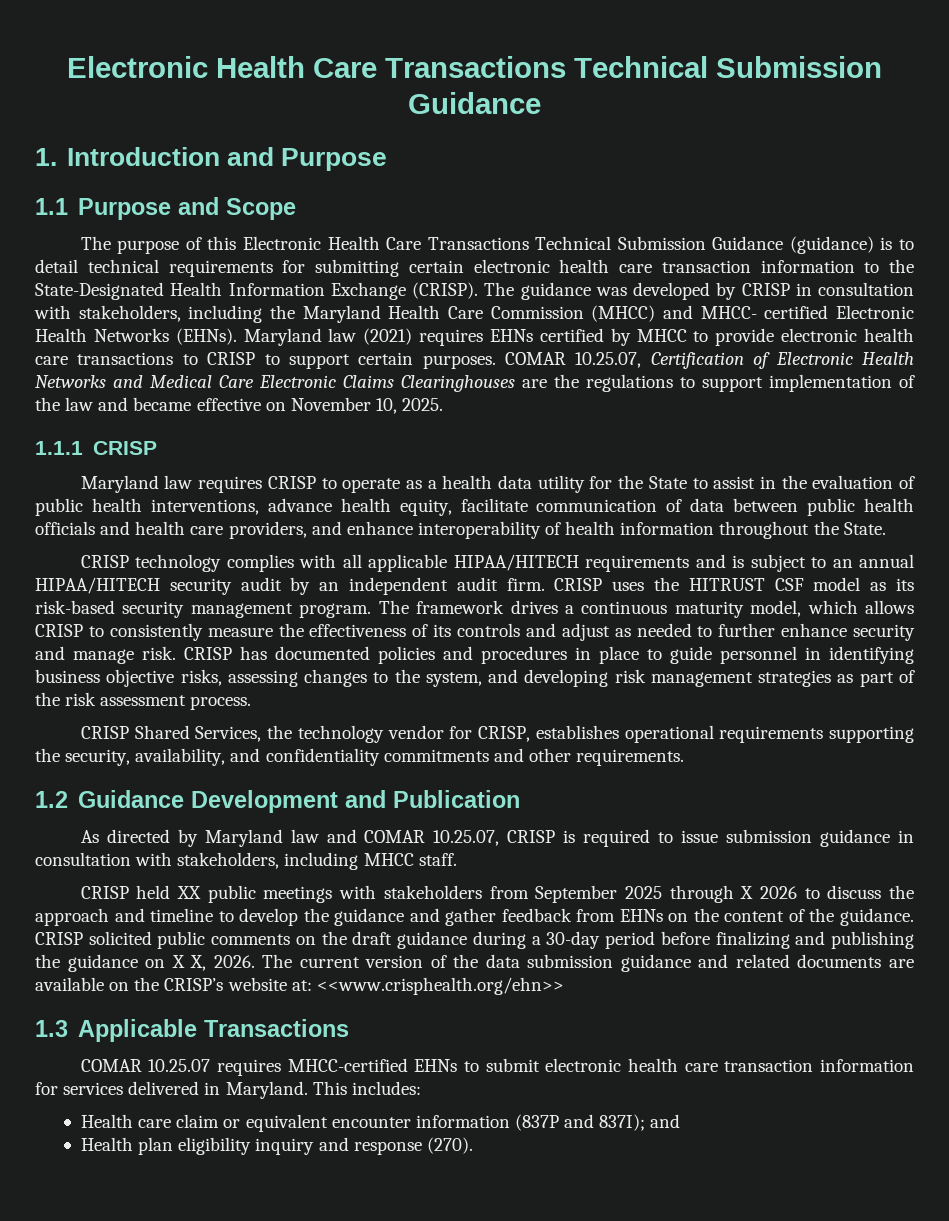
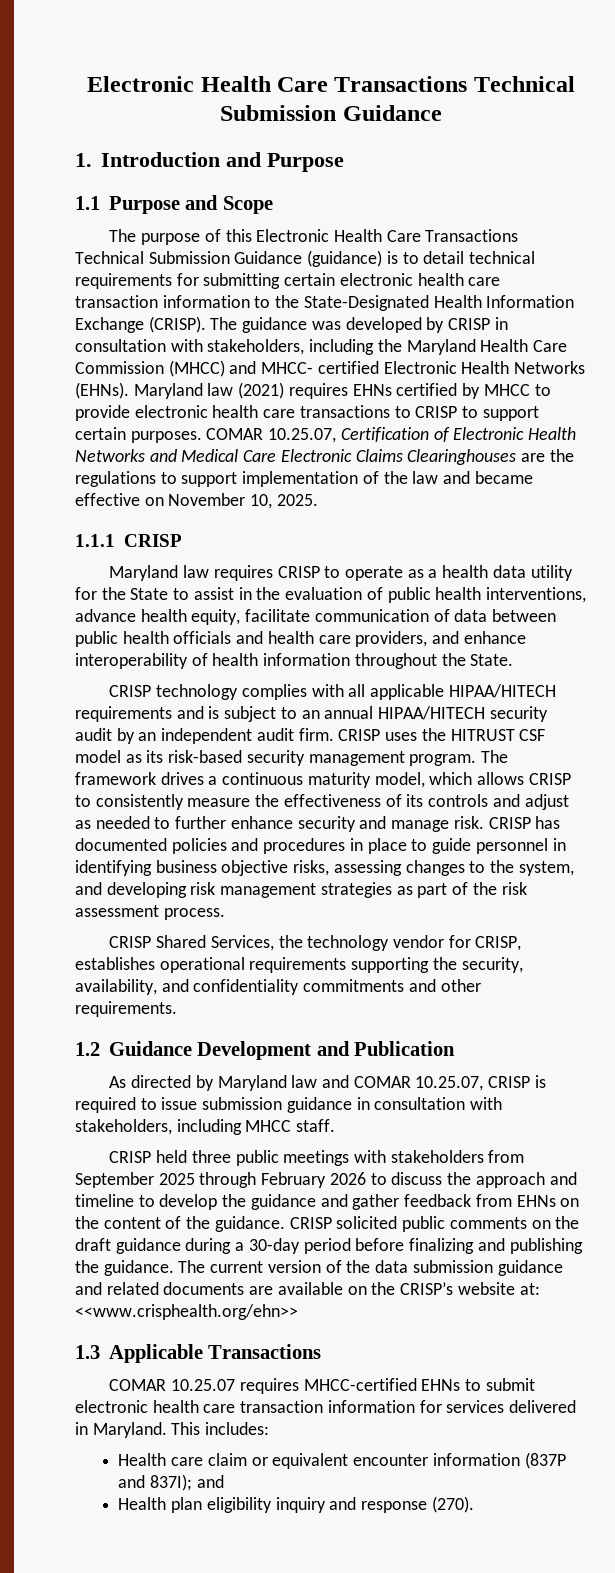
- CRISP held XX public meetings with stakeholders from September 2025 through X 2026 to discuss the approach and timeline to develop the guidance and gather feedback from EHNs on the content of the guidance.
+ CRISP held three public meetings with stakeholders from September 2025 through February 2026 to discuss the approach and timeline to develop the guidance and gather feedback from EHNs on the content of the guidance.
- CRISP solicited public comments on the draft guidance during a 30-day period before finalizing and publishing the guidance on X X, 2026.
+ CRISP solicited public comments on the draft guidance during a 30-day period before finalizing and publishing the guidance.

